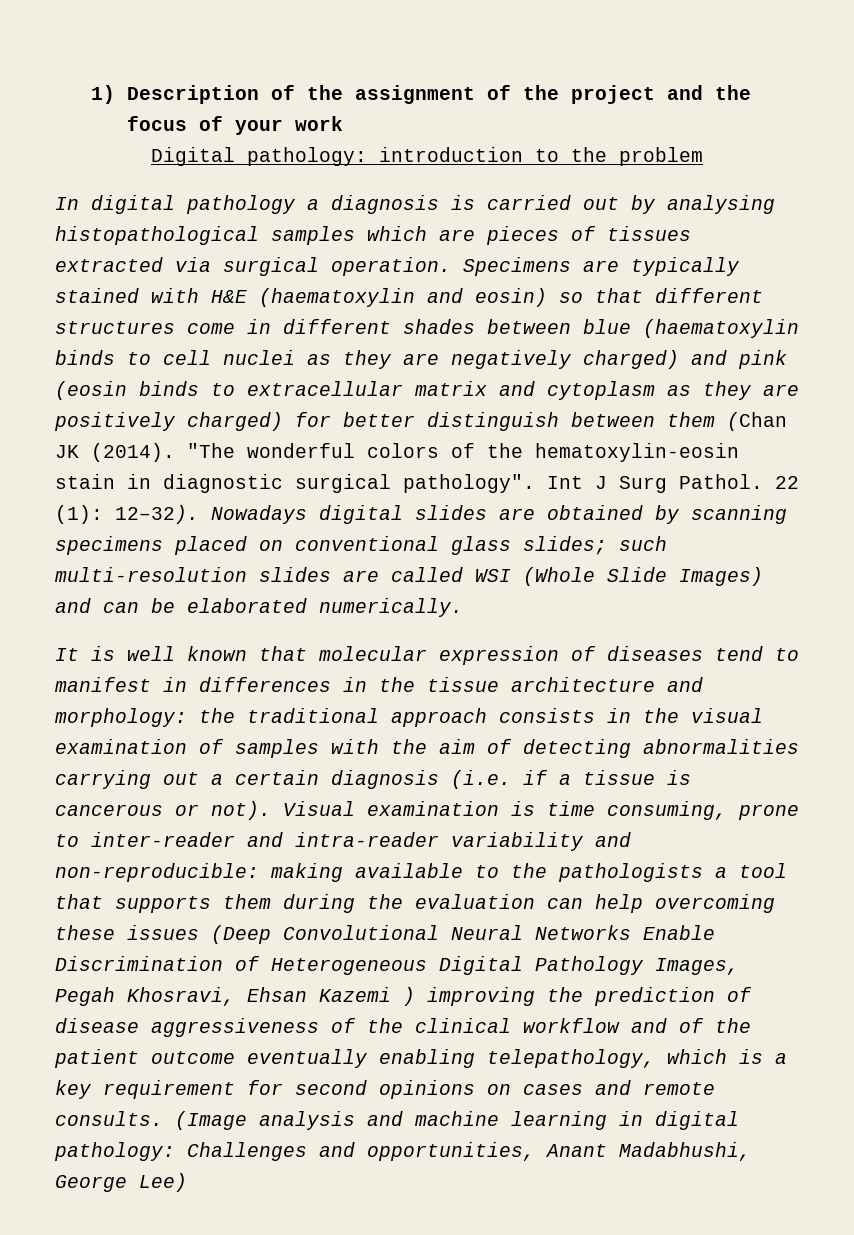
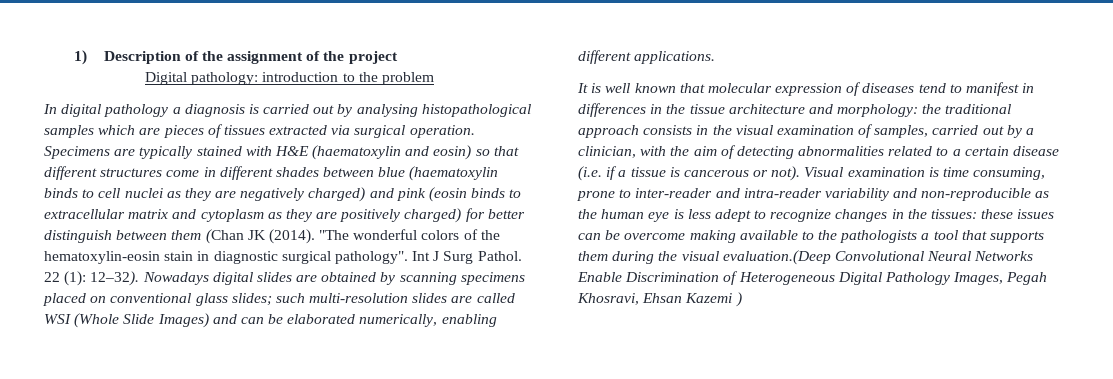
- 1) Description of the assignment of the project and the focus of your work
+ 1) Description of the assignment of the project
- Nowadays digital slides are obtained by scanning specimens placed on conventional glass slides; such multi-resolution slides are called WSI (Whole Slide Images) and can be elaborated numerically.
+ Nowadays digital slides are obtained by scanning specimens placed on conventional glass slides; such multi-resolution slides are called WSI (Whole Slide Images) and can be elaborated numerically, enabling different applications.
- It is well known that molecular expression of diseases tend to manifest in differences in the tissue architecture and morphology: the traditional approach consists in the visual examination of samples with the aim of detecting abnormalities carrying out a certain diagnosis (i.e. if a tissue is cancerous or not).
+ It is well known that molecular expression of diseases tend to manifest in differences in the tissue architecture and morphology: the traditional approach consists in the visual examination of samples, carried out by a clinician, with the aim of detecting abnormalities related to a certain disease (i.e. if a tissue is cancerous or not).
- Visual examination is time consuming, prone to inter-reader and intra-reader variability and non-reproducible: making available to the pathologists a tool that supports them during the evaluation can help overcoming these issues (Deep Convolutional Neural Networks Enable Discrimination of Heterogeneous Digital Pathology Images, Pegah Khosravi, Ehsan Kazemi ) improving the prediction of disease aggressiveness of the clinical workflow and of the patient outcome eventually enabling telepathology, which is a key requirement for second opinions on cases and remote consults. (Image analysis and machine learning in digital pathology: Challenges and opportunities, Anant Madabhushi, George Lee)
+ Visual examination is time consuming, prone to inter-reader and intra-reader variability and non-reproducible as the human eye is less adept to recognize changes in the tissues: these issues can be overcome making available to the pathologists a tool that supports them during the visual evaluation.(Deep Convolutional Neural Networks Enable Discrimination of Heterogeneous Digital Pathology Images, Pegah Khosravi, Ehsan Kazemi )

